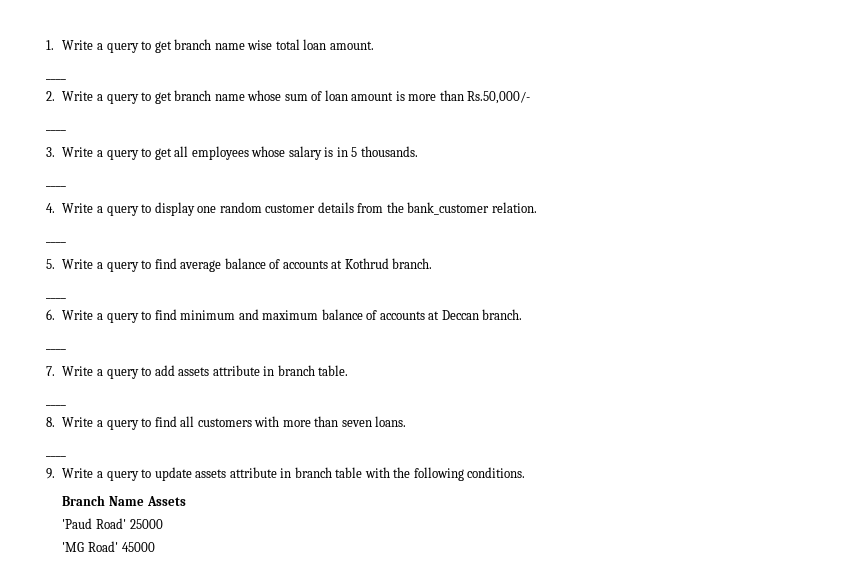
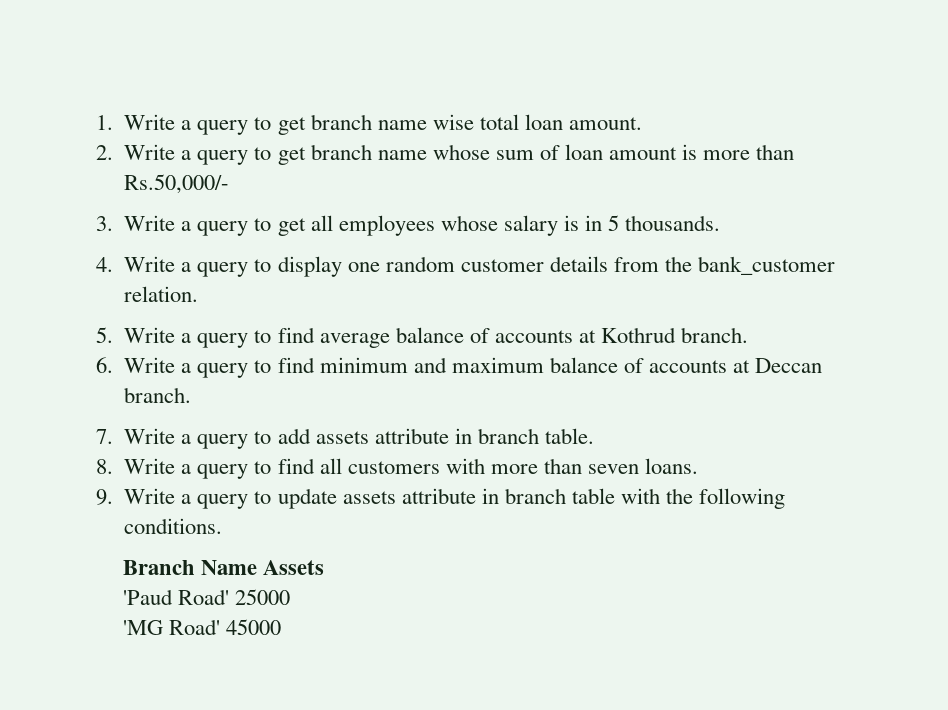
  1. Write a query to get branch name wise total loan amount.
- ____
  2. Write a query to get branch name whose sum of loan amount is more than Rs.50,000/-
- ____
  3. Write a query to get all employees whose salary is in 5 thousands.
- ____
  4. Write a query to display one random customer details from the bank_customer relation.
- ____
  5. Write a query to find average balance of accounts at Kothrud branch.
- ____
  6. Write a query to find minimum and maximum balance of accounts at Deccan branch.
- ____
  7. Write a query to add assets attribute in branch table.
- ____
  8. Write a query to find all customers with more than seven loans.
- ____

